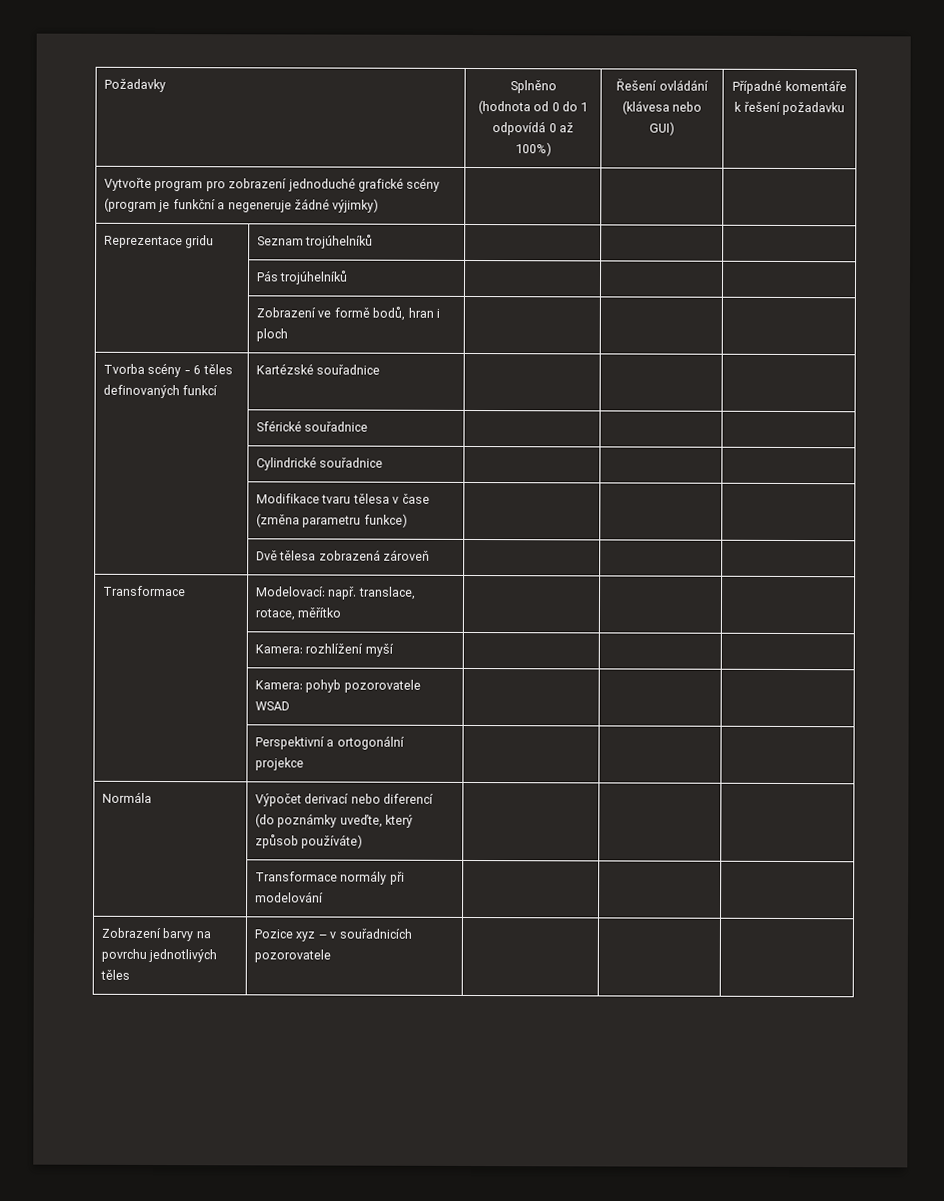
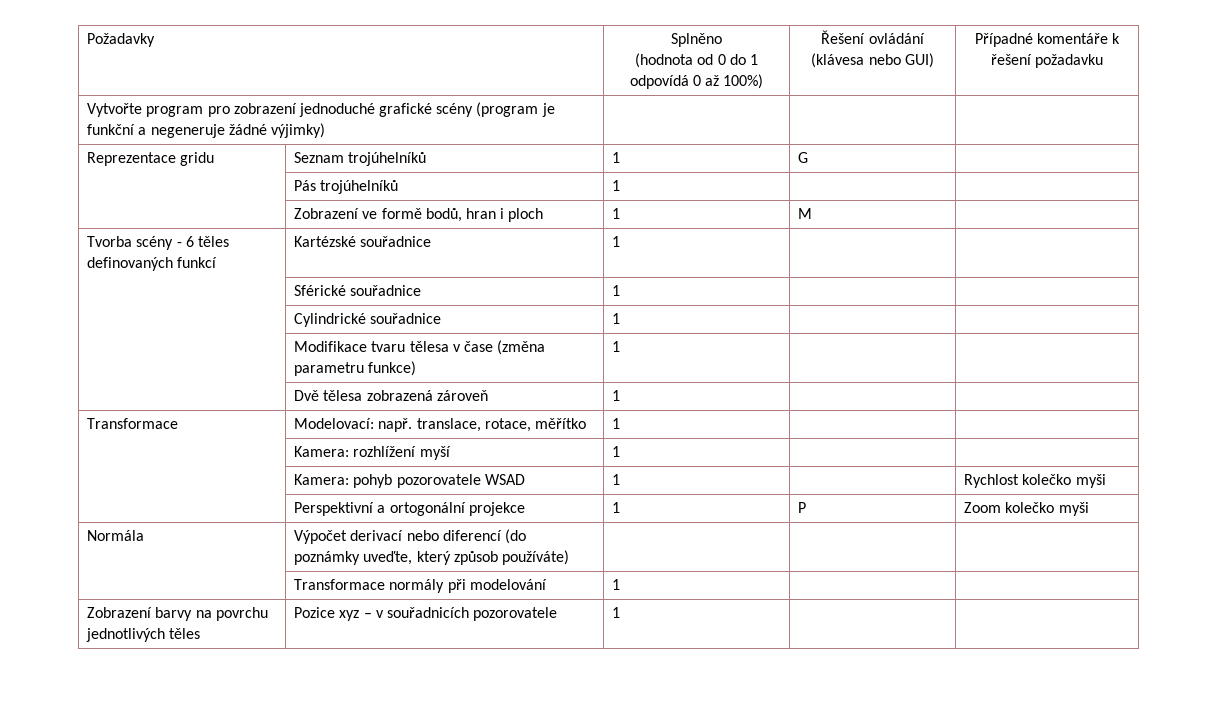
- Reprezentace gridu | Seznam trojúhelníků | | |
+ Reprezentace gridu | Seznam trojúhelníků | 1 | G |
- | Pás trojúhelníků | | |
+ | Pás trojúhelníků | 1 | |
- | Zobrazení ve formě bodů, hran i ploch | | |
+ | Zobrazení ve formě bodů, hran i ploch | 1 | M |
- Tvorba scény - 6 těles definovaných funkcí | Kartézské souřadnice | | |
+ Tvorba scény - 6 těles definovaných funkcí | Kartézské souřadnice | 1 | |
- | Sférické souřadnice | | |
+ | Sférické souřadnice | 1 | |
- | Cylindrické souřadnice | | |
+ | Cylindrické souřadnice | 1 | |
- | Modifikace tvaru tělesa v čase (změna parametru funkce) | | |
+ | Modifikace tvaru tělesa v čase (změna parametru funkce) | 1 | |
- | Dvě tělesa zobrazená zároveň | | |
+ | Dvě tělesa zobrazená zároveň | 1 | |
- Transformace | Modelovací: např. translace, rotace, měřítko | | |
+ Transformace | Modelovací: např. translace, rotace, měřítko | 1 | |
- | Kamera: rozhlížení myší | | |
+ | Kamera: rozhlížení myší | 1 | |
- | Kamera: pohyb pozorovatele WSAD | | |
+ | Kamera: pohyb pozorovatele WSAD | 1 | | Rychlost kolečko myši
- | Perspektivní a ortogonální projekce | | |
+ | Perspektivní a ortogonální projekce | 1 | P | Zoom kolečko myši
- | Transformace normály při modelování | | |
+ | Transformace normály při modelování | 1 | |
- Zobrazení barvy na povrchu jednotlivých těles | Pozice xyz – v souřadnicích pozorovatele | | |
+ Zobrazení barvy na povrchu jednotlivých těles | Pozice xyz – v souřadnicích pozorovatele | 1 | |

